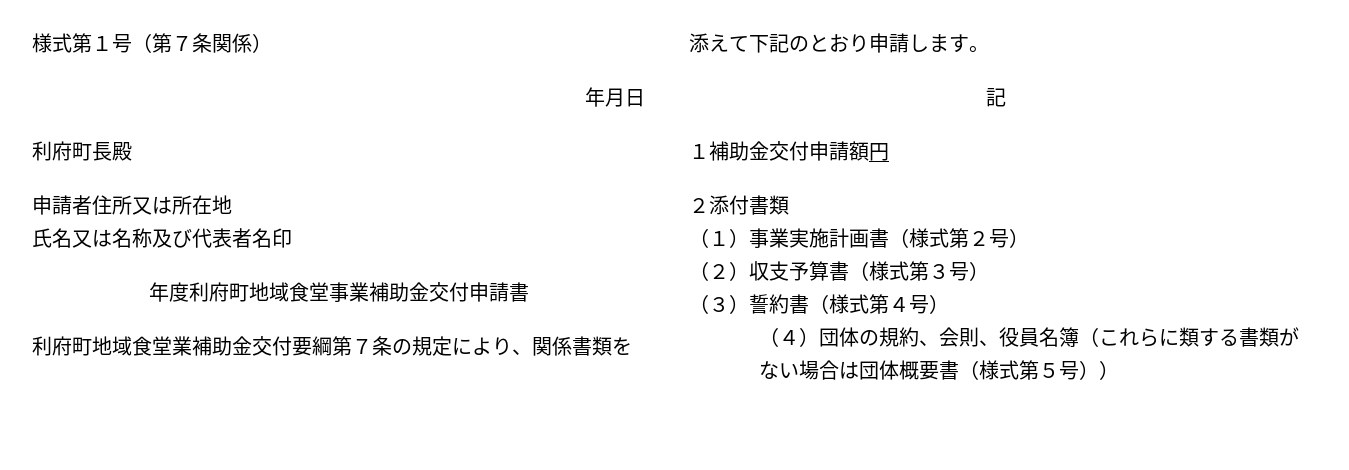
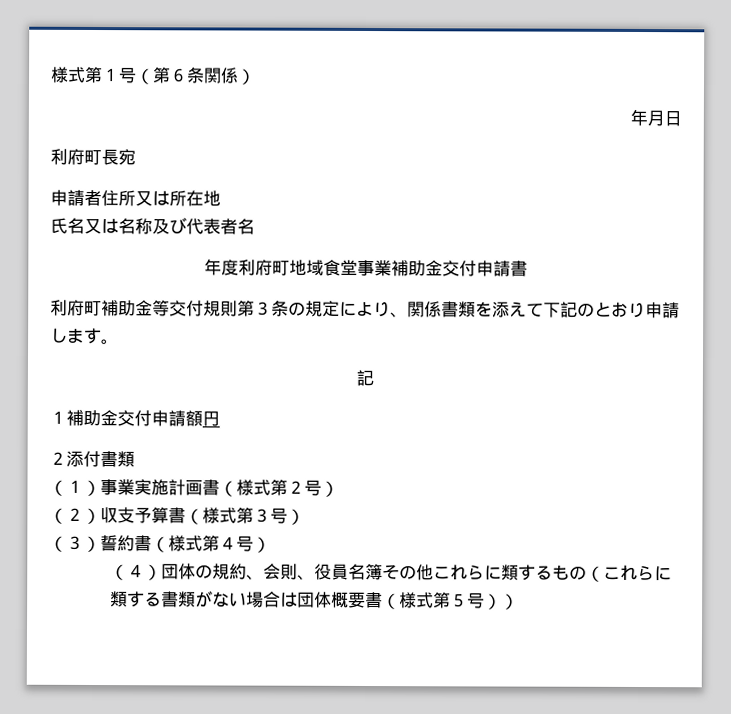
- 様式第１号（第７条関係）
+ 様式第１号（第６条関係）
- 利府町長殿
+ 利府町長宛
- 氏名又は名称及び代表者名印
+ 氏名又は名称及び代表者名
- 利府町地域食堂業補助金交付要綱第７条の規定により、関係書類を添えて下記のとおり申請します。
+ 利府町補助金等交付規則第３条の規定により、関係書類を添えて下記のとおり申請します。
- （４）団体の規約、会則、役員名簿（これらに類する書類がない場合は団体概要書（様式第５号））
+ （４）団体の規約、会則、役員名簿その他これらに類するもの（これらに類する書類がない場合は団体概要書（様式第５号））

